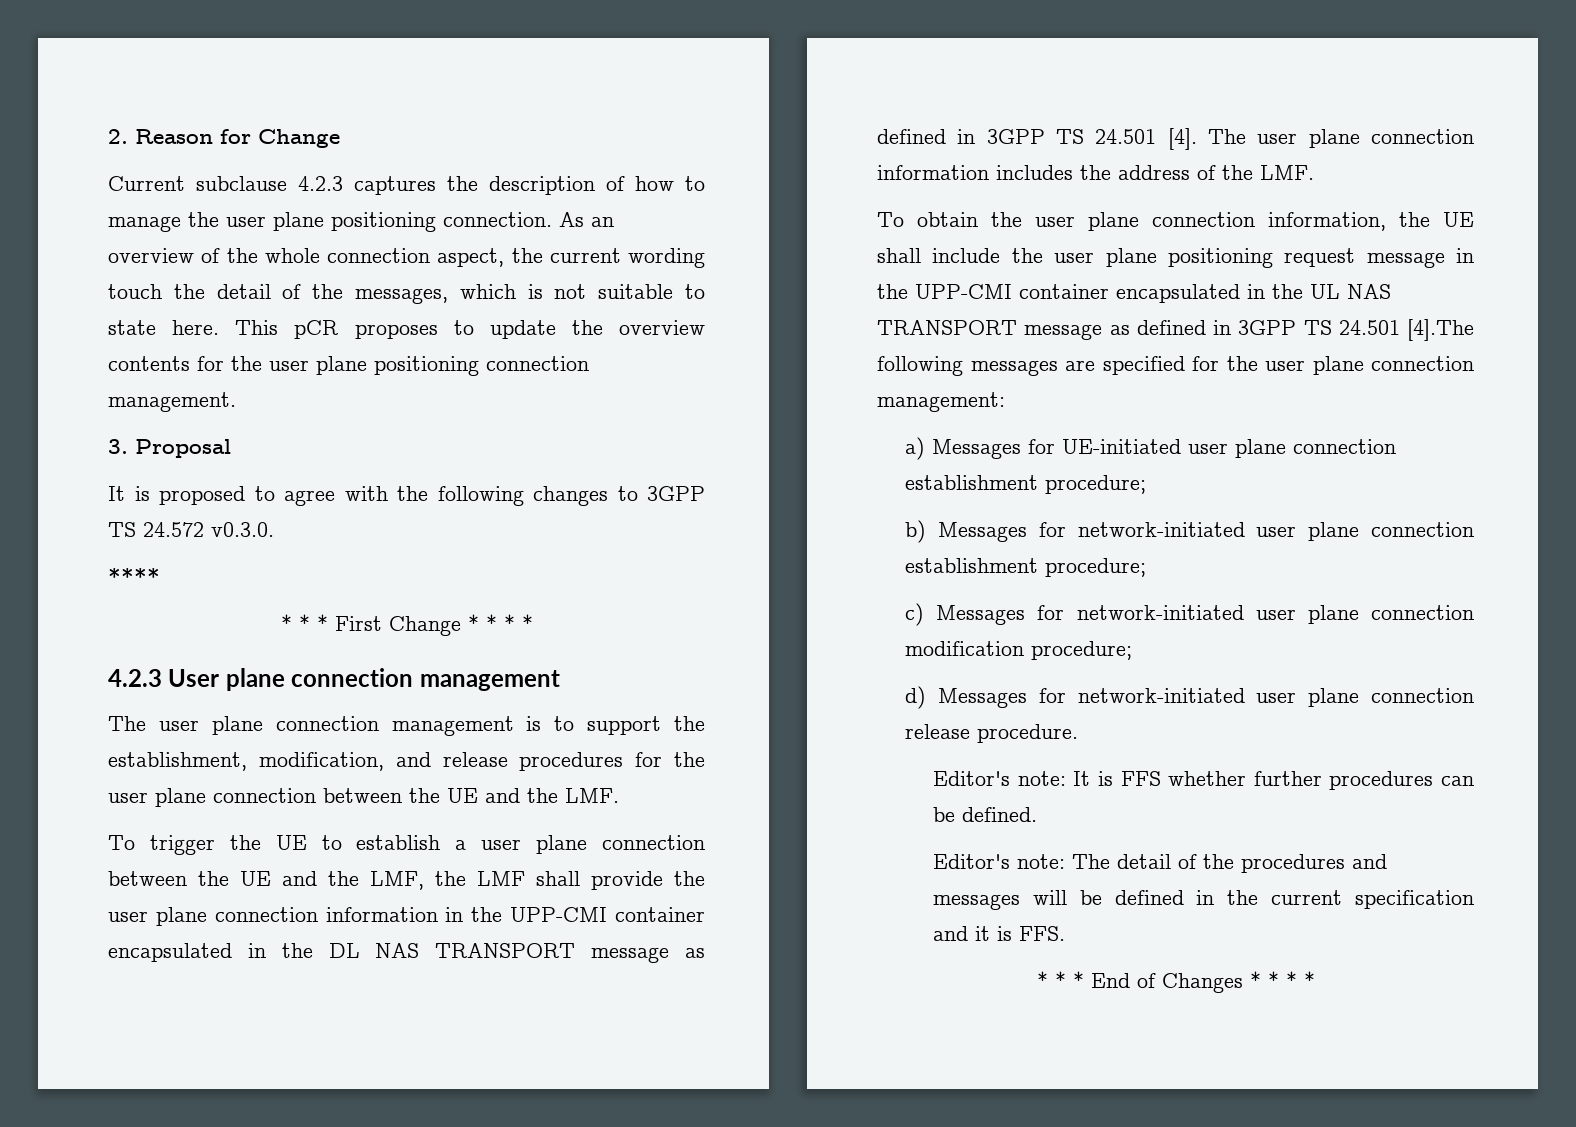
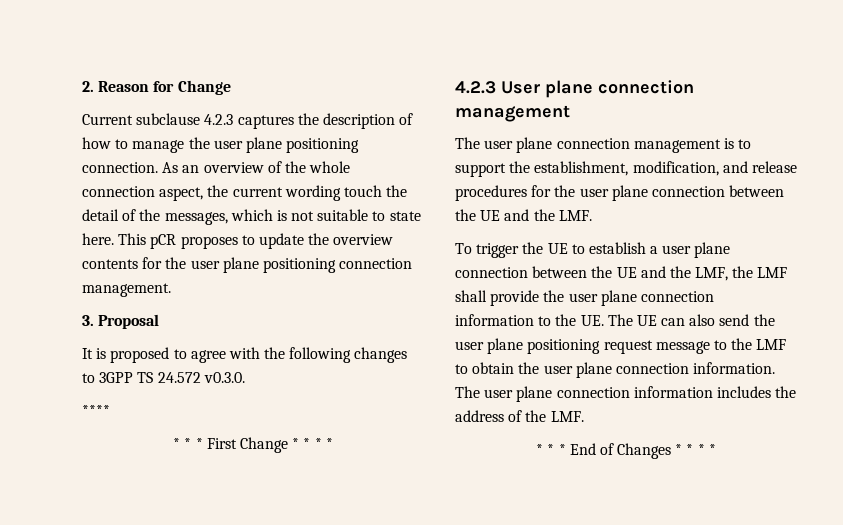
- To trigger the UE to establish a user plane connection between the UE and the LMF, the LMF shall provide the user plane connection information in the UPP-CMI container encapsulated in the DL NAS TRANSPORT message as defined in 3GPP TS 24.501 [4].
+ To trigger the UE to establish a user plane connection between the UE and the LMF, the LMF shall provide the user plane connection information to the UE. The UE can also send the user plane positioning request message to the LMF to obtain the user plane connection information.
- To obtain the user plane connection information, the UE shall include the user plane positioning request message in the UPP-CMI container encapsulated in the UL NAS TRANSPORT message as defined in 3GPP TS 24.501 [4].The following messages are specified for the user plane connection management:
- a) Messages for UE-initiated user plane connection establishment procedure;
- b) Messages for network-initiated user plane connection establishment procedure;
- c) Messages for network-initiated user plane connection modification procedure;
- d) Messages for network-initiated user plane connection release procedure.
- Editor's note: It is FFS whether further procedures can be defined.
- Editor's note: The detail of the procedures and messages will be defined in the current specification and it is FFS.

